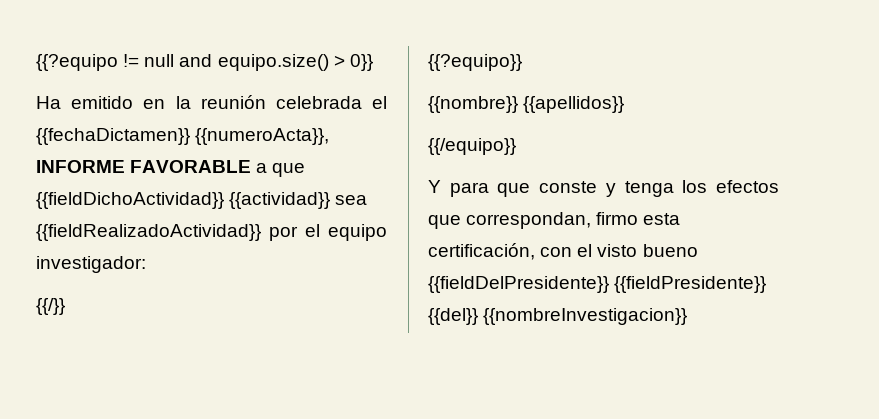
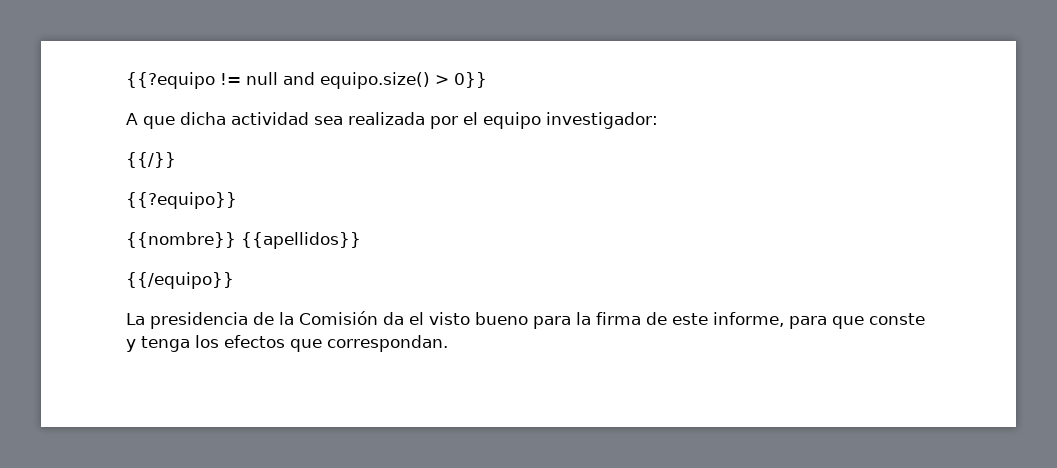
- Ha emitido en la reunión celebrada el {{fechaDictamen}} {{numeroActa}}, INFORME FAVORABLE a que {{fieldDichoActividad}} {{actividad}} sea {{fieldRealizadoActividad}} por el equipo investigador:
+ A que dicha actividad sea realizada por el equipo investigador:
- Y para que conste y tenga los efectos que correspondan, firmo esta certificación, con el visto bueno {{fieldDelPresidente}} {{fieldPresidente}} {{del}} {{nombreInvestigacion}}
+ La presidencia de la Comisión da el visto bueno para la firma de este informe, para que conste y tenga los efectos que correspondan.

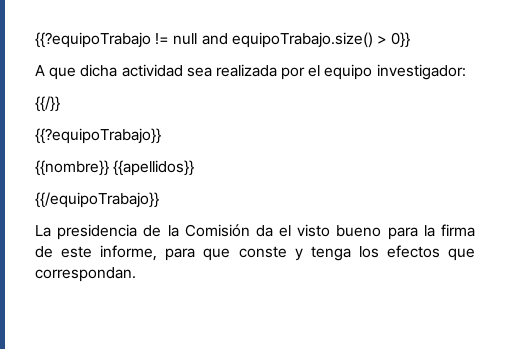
- {{?equipo != null and equipo.size() > 0}}
+ {{?equipoTrabajo != null and equipoTrabajo.size() > 0}}
- {{?equipo}}
+ {{?equipoTrabajo}}
- {{/equipo}}
+ {{/equipoTrabajo}}

